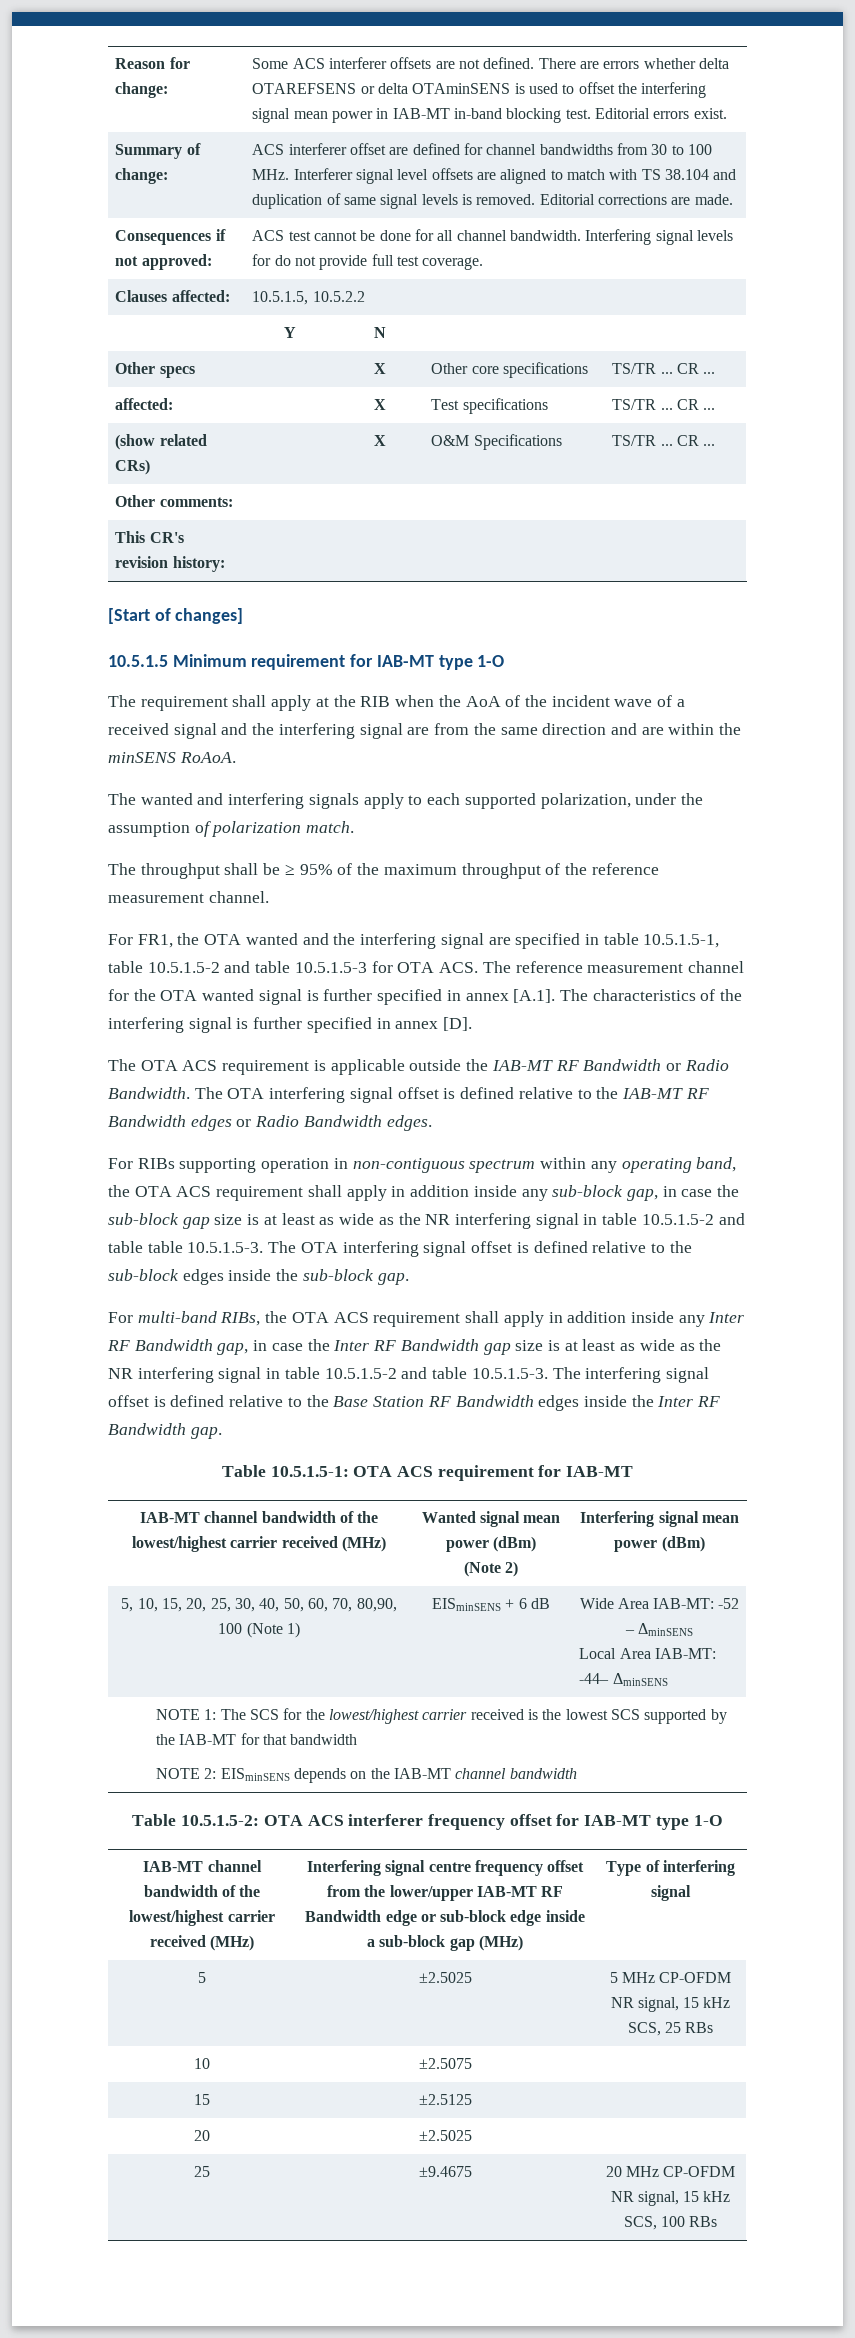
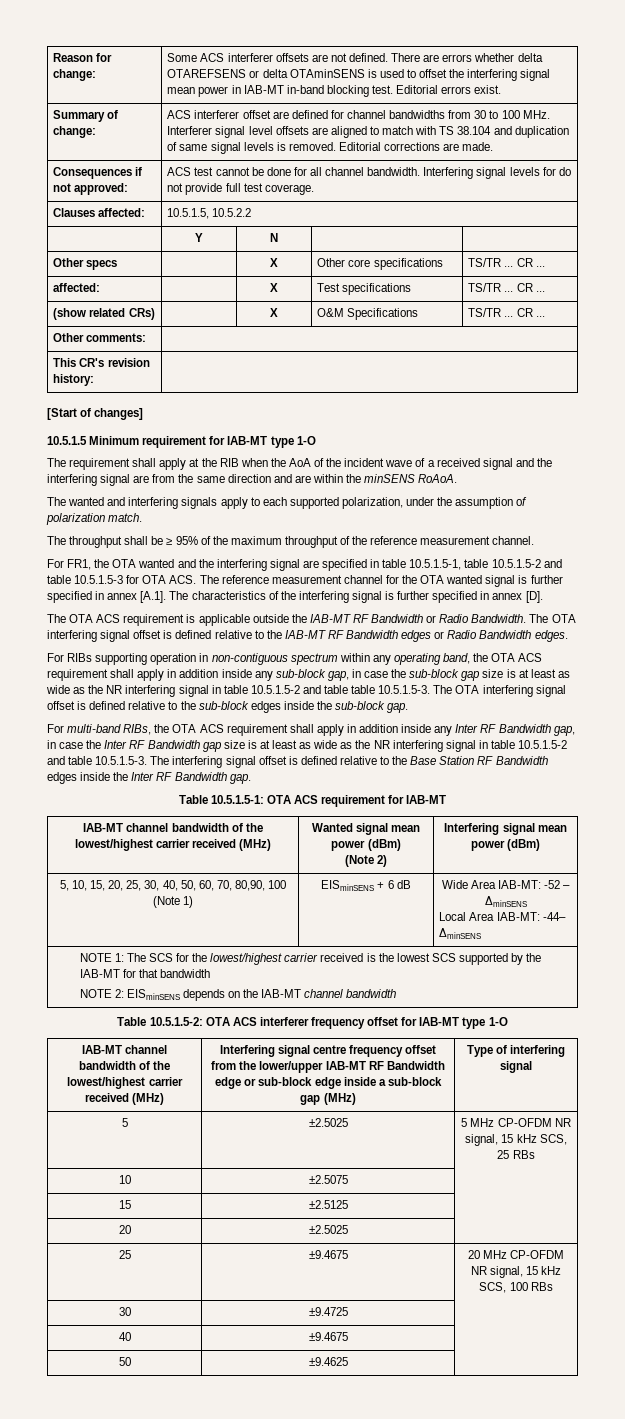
+ 30 | ±9.4725 |
+ 40 | ±9.4675 |
+ 50 | ±9.4625 |

